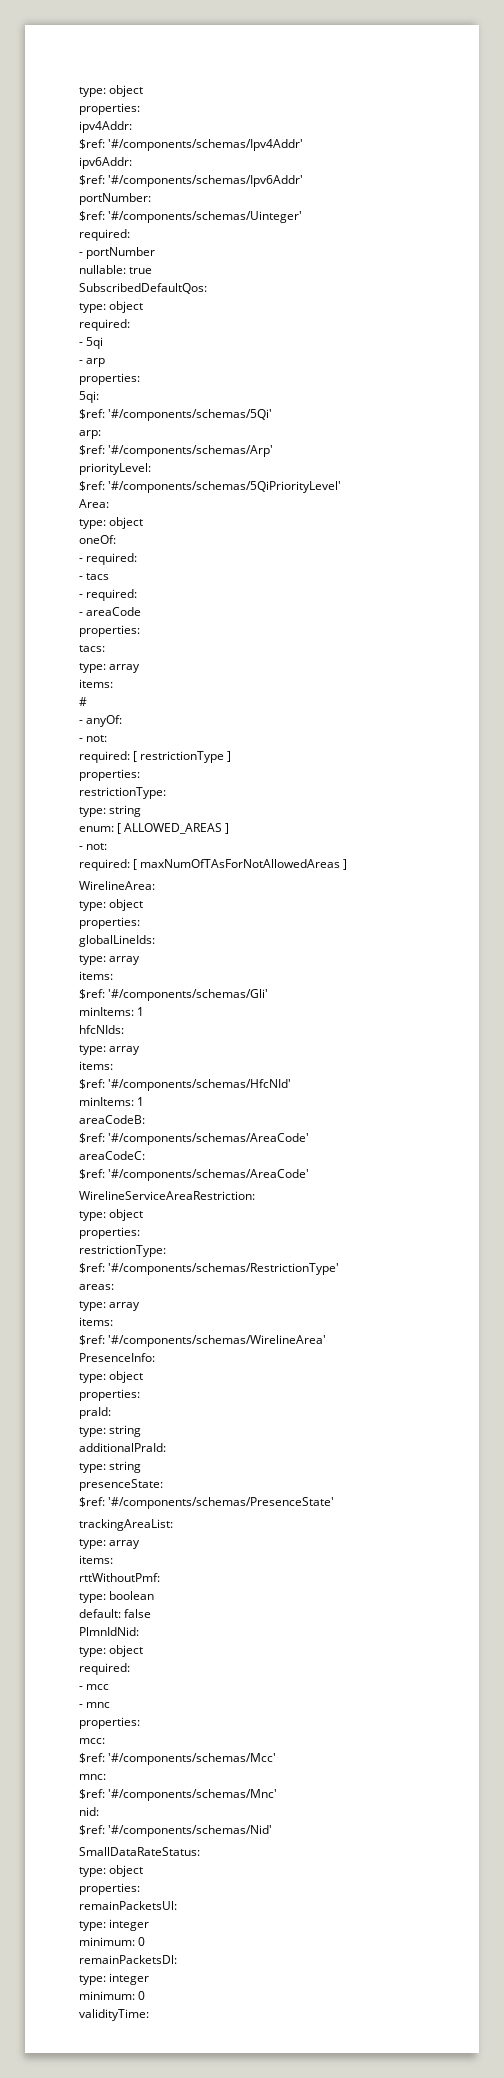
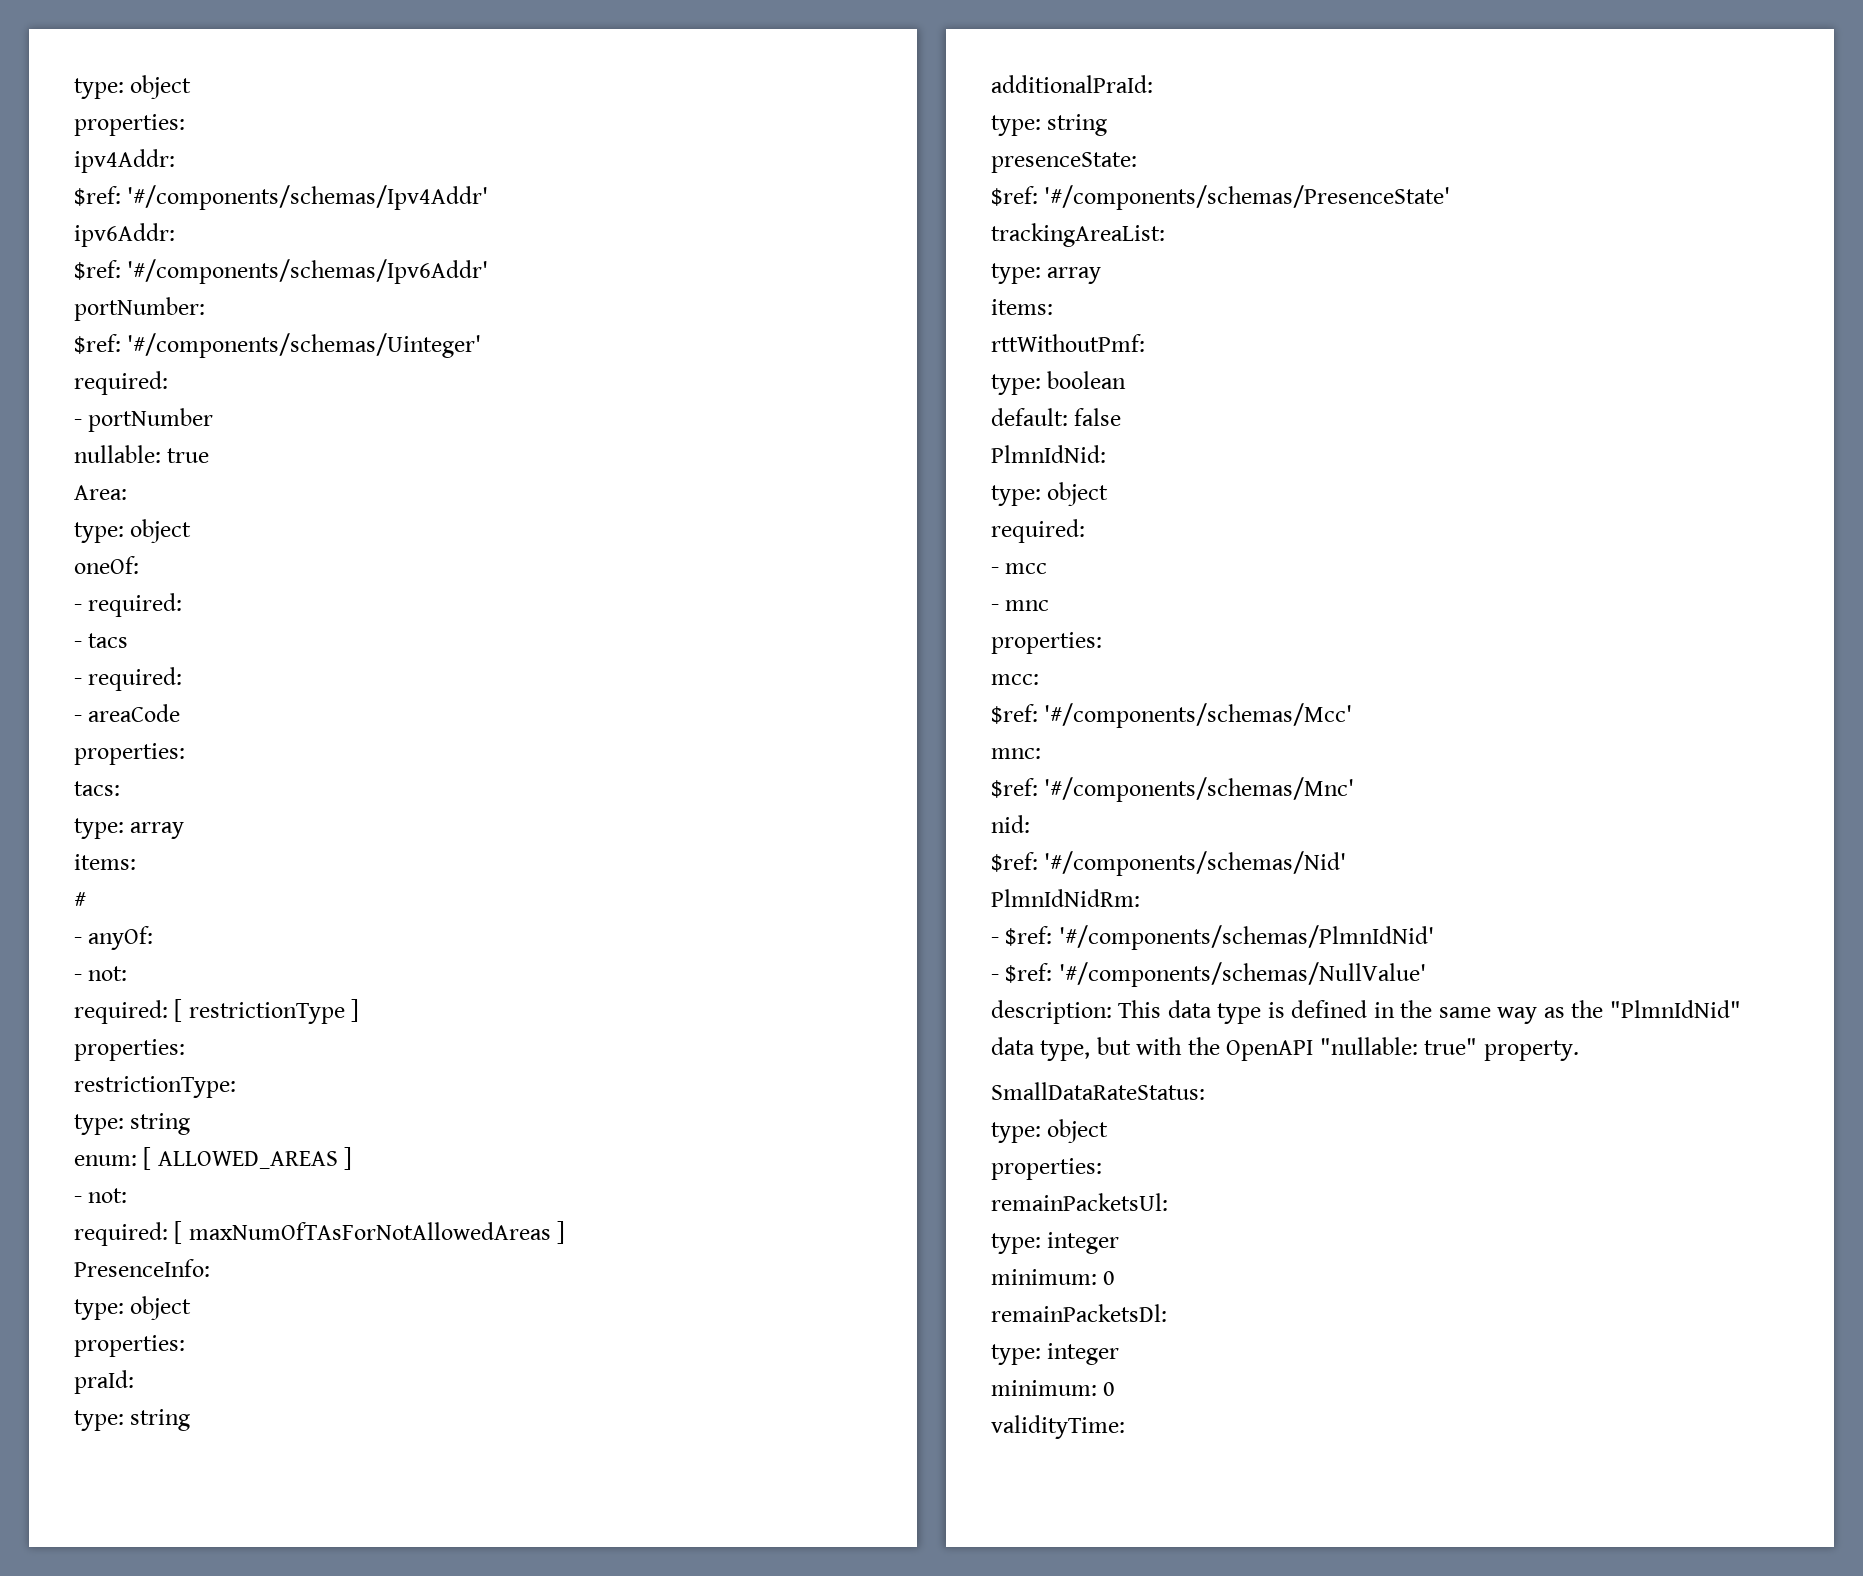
- SubscribedDefaultQos:
- type: object
- required:
- - 5qi
- - arp
- properties:
- 5qi:
- $ref: '#/components/schemas/5Qi'
- arp:
- $ref: '#/components/schemas/Arp'
- priorityLevel:
- $ref: '#/components/schemas/5QiPriorityLevel'
- WirelineArea:
- type: object
- properties:
- globalLineIds:
- type: array
- items:
- $ref: '#/components/schemas/Gli'
- minItems: 1
- hfcNIds:
- type: array
- items:
- $ref: '#/components/schemas/HfcNId'
- minItems: 1
- areaCodeB:
- $ref: '#/components/schemas/AreaCode'
- areaCodeC:
- $ref: '#/components/schemas/AreaCode'
- WirelineServiceAreaRestriction:
- type: object
- properties:
- restrictionType:
- $ref: '#/components/schemas/RestrictionType'
- areas:
- type: array
- items:
- $ref: '#/components/schemas/WirelineArea'
+ PlmnIdNidRm:
+ - $ref: '#/components/schemas/PlmnIdNid'
+ - $ref: '#/components/schemas/NullValue'
+ description: This data type is defined in the same way as the "PlmnIdNid" data type, but with the OpenAPI "nullable: true" property.

